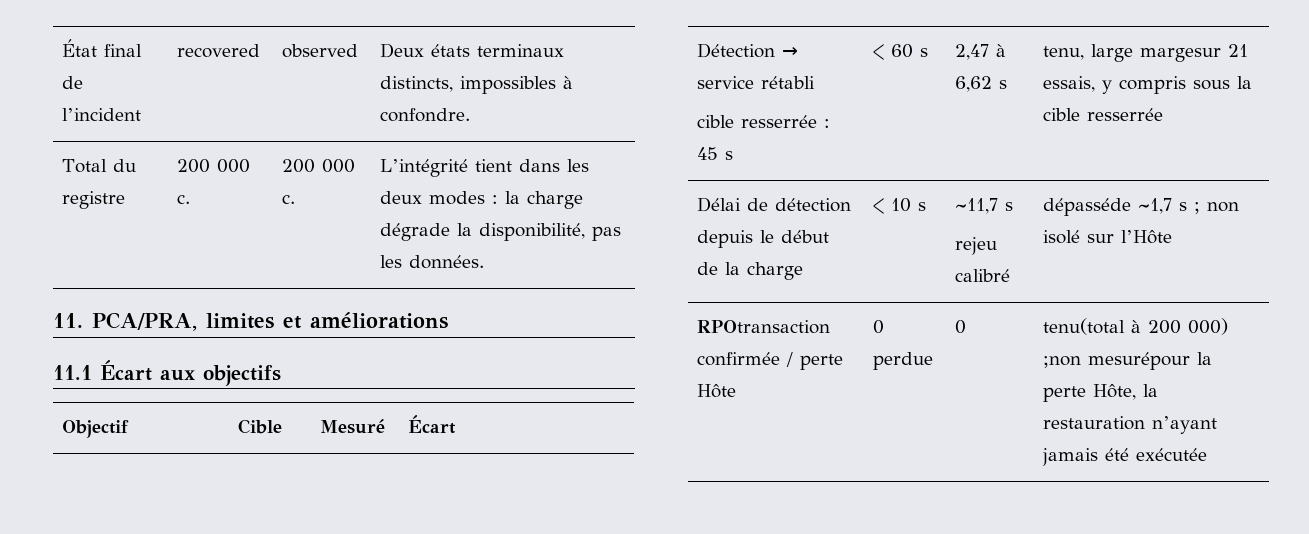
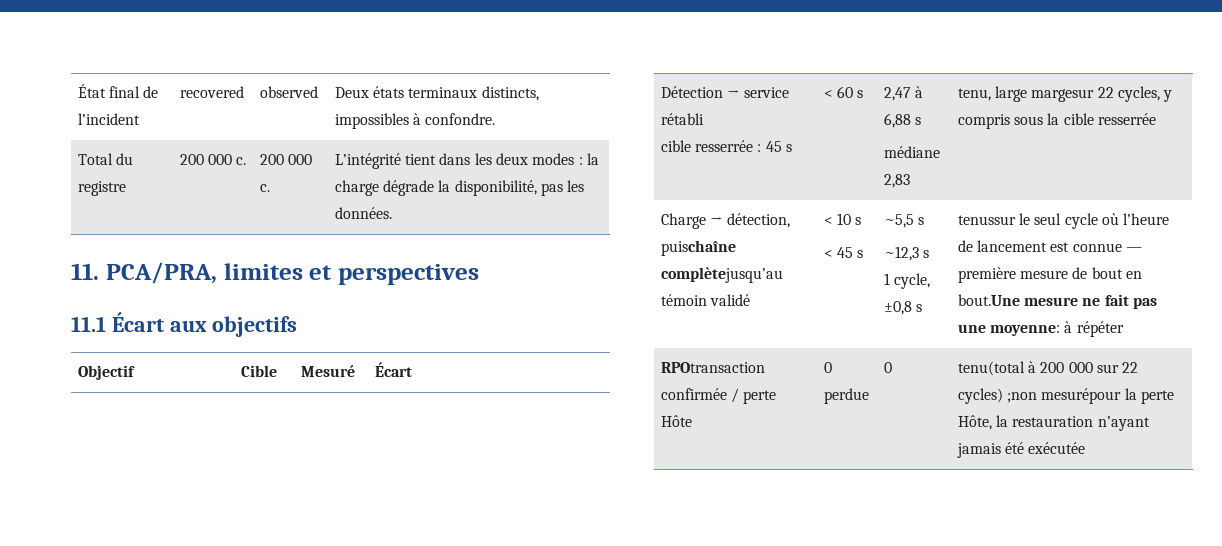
- 11. PCA/PRA, limites et améliorations
+ 11. PCA/PRA, limites et perspectives
  Détection → service rétabli
- cible resserrée : 45 s | < 60 s | 2,47 à 6,62 s | tenu, large margesur 21 essais, y compris sous la cible resserrée
+ cible resserrée : 45 s | < 60 s | 2,47 à 6,88 s
+ médiane 2,83 | tenu, large margesur 22 cycles, y compris sous la cible resserrée
- Délai de détection depuis le début de la charge | < 10 s | ~11,7 s
- rejeu calibré | dépasséde ~1,7 s ; non isolé sur l’Hôte
+ Charge → détection, puischaîne complètejusqu’au témoin validé | < 10 s
+ < 45 s | ~5,5 s
+ ~12,3 s
+ 1 cycle, ±0,8 s | tenussur le seul cycle où l’heure de lancement est connue — première mesure de bout en bout.Une mesure ne fait pas une moyenne: à répéter
- RPOtransaction confirmée / perte Hôte | 0 perdue | 0 | tenu(total à 200 000) ;non mesurépour la perte Hôte, la restauration n’ayant jamais été exécutée
+ RPOtransaction confirmée / perte Hôte | 0 perdue | 0 | tenu(total à 200 000 sur 22 cycles) ;non mesurépour la perte Hôte, la restauration n’ayant jamais été exécutée

